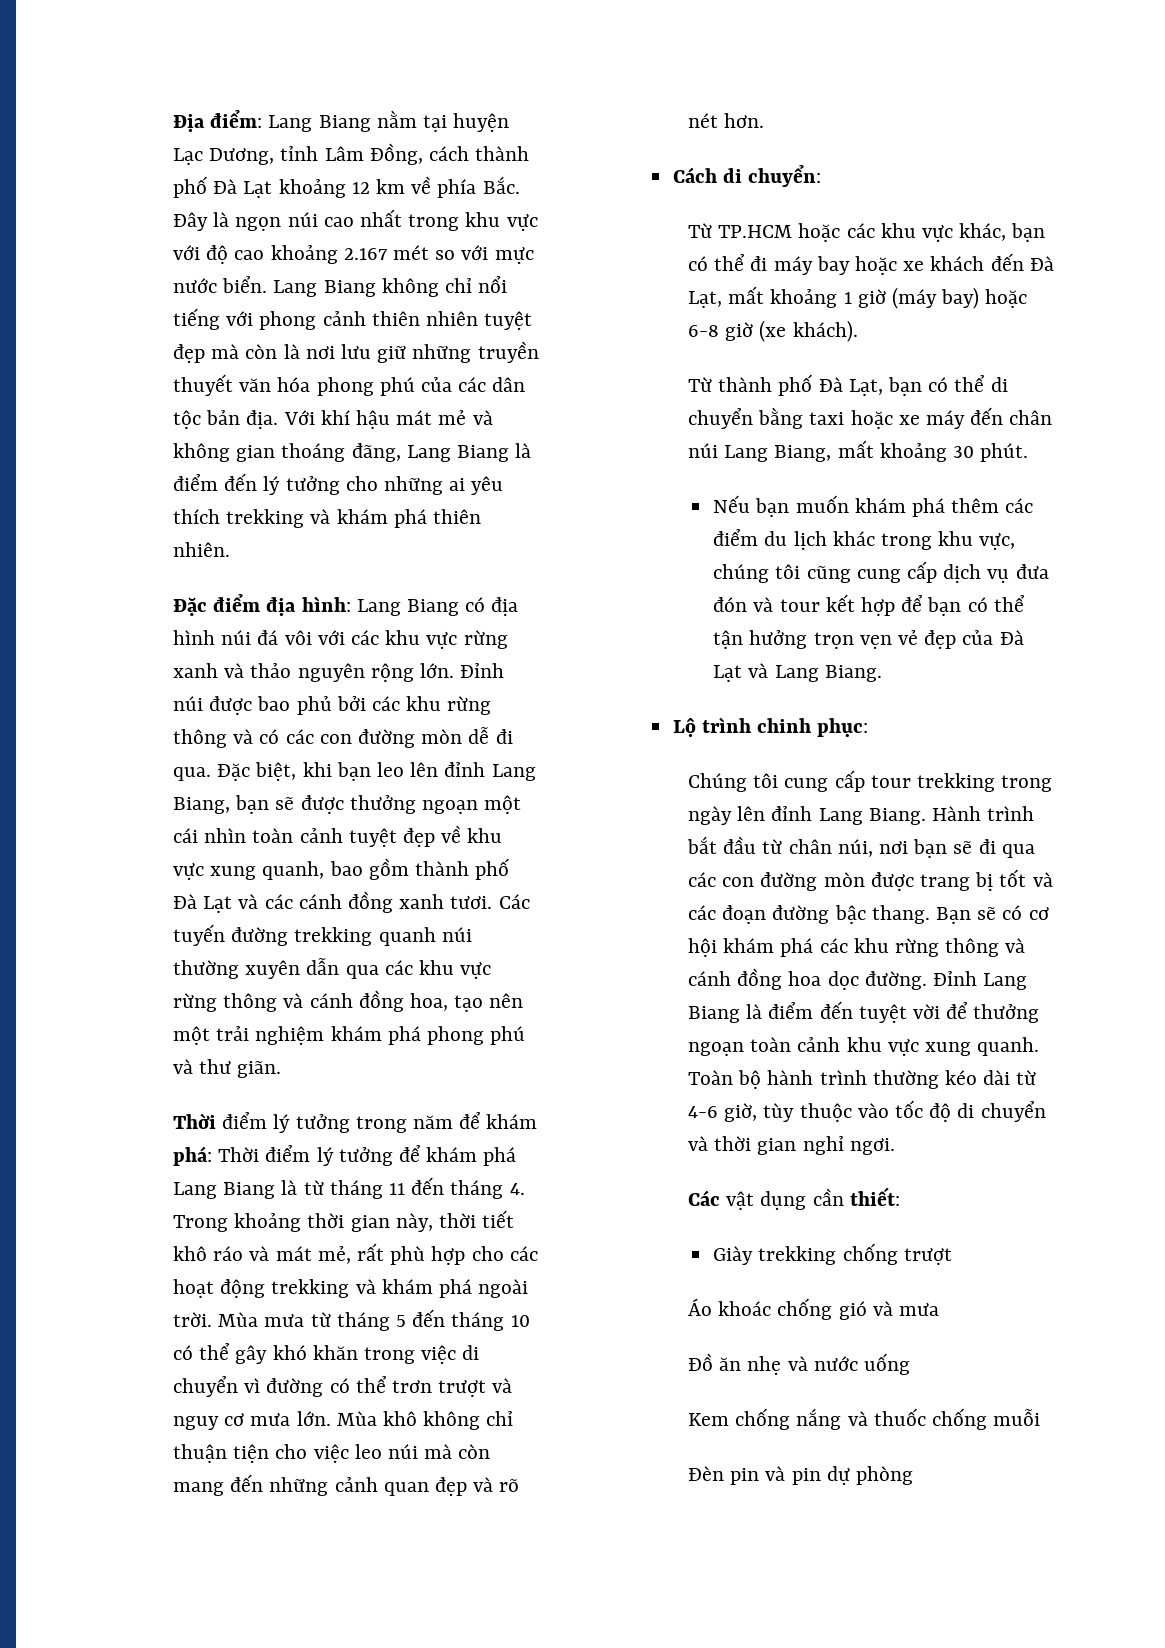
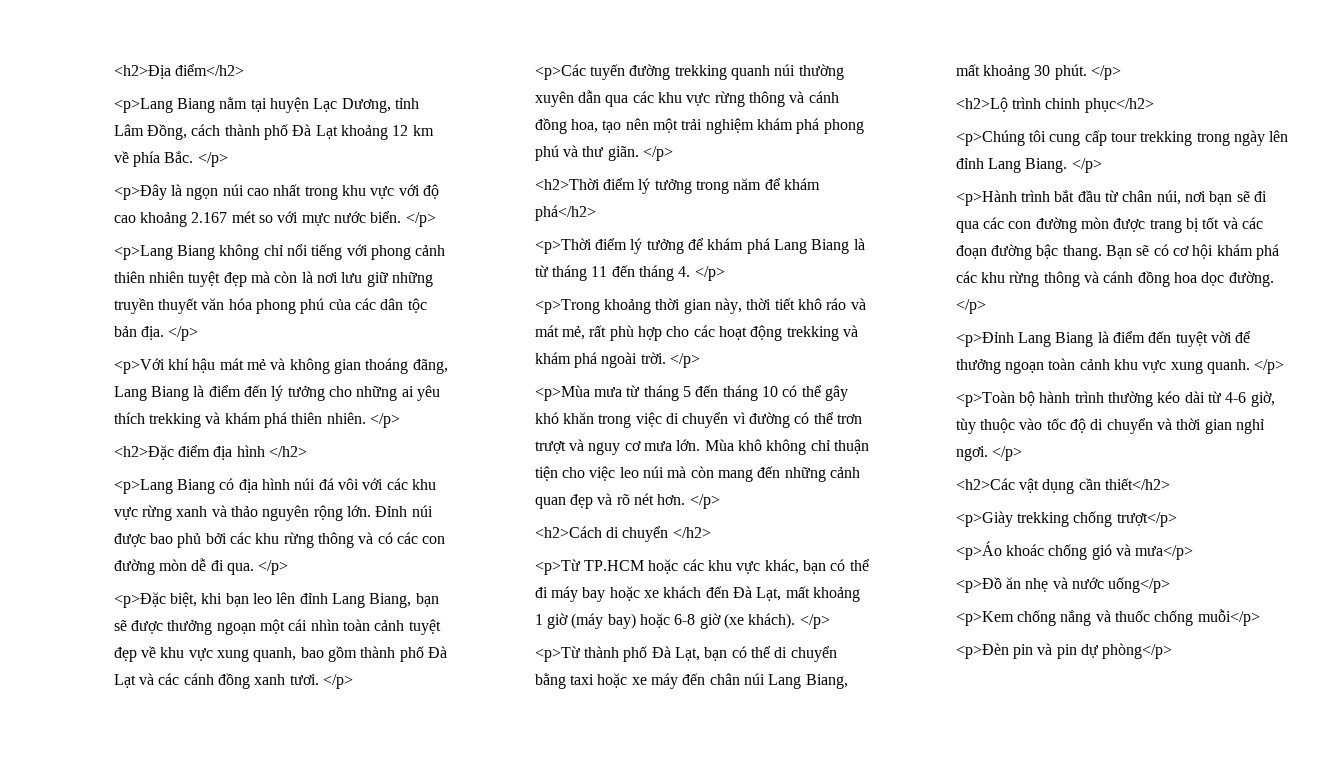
- Địa điểm: Lang Biang nằm tại huyện Lạc Dương, tỉnh Lâm Đồng, cách thành phố Đà Lạt khoảng 12 km về phía Bắc. Đây là ngọn núi cao nhất trong khu vực với độ cao khoảng 2.167 mét so với mực nước biển. Lang Biang không chỉ nổi tiếng với phong cảnh thiên nhiên tuyệt đẹp mà còn là nơi lưu giữ những truyền thuyết văn hóa phong phú của các dân tộc bản địa. Với khí hậu mát mẻ và không gian thoáng đãng, Lang Biang là điểm đến lý tưởng cho những ai yêu thích trekking và khám phá thiên nhiên.
- Đặc điểm địa hình: Lang Biang có địa hình núi đá vôi với các khu vực rừng xanh và thảo nguyên rộng lớn.
+ <h2>Địa điểm</h2>
+ <p>Lang Biang nằm tại huyện Lạc Dương, tỉnh Lâm Đồng, cách thành phố Đà Lạt khoảng 12 km về phía Bắc. </p>
+ <p>Đây là ngọn núi cao nhất trong khu vực với độ cao khoảng 2.167 mét so với mực nước biển. </p>
+ <p>Lang Biang không chỉ nổi tiếng với phong cảnh thiên nhiên tuyệt đẹp mà còn là nơi lưu giữ những truyền thuyết văn hóa phong phú của các dân tộc bản địa. </p>
+ <p>Với khí hậu mát mẻ và không gian thoáng đãng, Lang Biang là điểm đến lý tưởng cho những ai yêu thích trekking và khám phá thiên nhiên. </p>
+ <h2>Đặc điểm địa hình </h2>
+ <p>Lang Biang có địa hình núi đá vôi với các khu vực rừng xanh và thảo nguyên rộng lớn.
- Đỉnh núi được bao phủ bởi các khu rừng thông và có các con đường mòn dễ đi qua. Đặc biệt, khi bạn leo lên đỉnh Lang Biang, bạn sẽ được thưởng ngoạn một cái nhìn toàn cảnh tuyệt đẹp về khu vực xung quanh, bao gồm thành phố Đà Lạt và các cánh đồng xanh tươi. Các tuyến đường trekking quanh núi thường xuyên dẫn qua các khu vực rừng thông và cánh đồng hoa, tạo nên một trải nghiệm khám phá phong phú và thư giãn.
- Thời điểm lý tưởng trong năm để khám phá: Thời điểm lý tưởng để khám phá Lang Biang là từ tháng 11 đến tháng 4. Trong khoảng thời gian này, thời tiết khô ráo và mát mẻ, rất phù hợp cho các hoạt động trekking và khám phá ngoài trời. Mùa mưa từ tháng 5 đến tháng 10 có thể gây khó khăn trong việc di chuyển vì đường có thể trơn trượt và nguy cơ mưa lớn.
+ Đỉnh núi được bao phủ bởi các khu rừng thông và có các con đường mòn dễ đi qua. </p>
+ <p>Đặc biệt, khi bạn leo lên đỉnh Lang Biang, bạn sẽ được thưởng ngoạn một cái nhìn toàn cảnh tuyệt đẹp về khu vực xung quanh, bao gồm thành phố Đà Lạt và các cánh đồng xanh tươi. </p>
+ <p>Các tuyến đường trekking quanh núi thường xuyên dẫn qua các khu vực rừng thông và cánh đồng hoa, tạo nên một trải nghiệm khám phá phong phú và thư giãn. </p>
+ <h2>Thời điểm lý tưởng trong năm để khám phá</h2>
+ <p>Thời điểm lý tưởng để khám phá Lang Biang là từ tháng 11 đến tháng 4. </p>
+ <p>Trong khoảng thời gian này, thời tiết khô ráo và mát mẻ, rất phù hợp cho các hoạt động trekking và khám phá ngoài trời. </p>
+ <p>Mùa mưa từ tháng 5 đến tháng 10 có thể gây khó khăn trong việc di chuyển vì đường có thể trơn trượt và nguy cơ mưa lớn.
- Mùa khô không chỉ thuận tiện cho việc leo núi mà còn mang đến những cảnh quan đẹp và rõ nét hơn.
- Cách di chuyển:
- Từ TP.HCM hoặc các khu vực khác, bạn có thể đi máy bay hoặc xe khách đến Đà Lạt, mất khoảng 1 giờ (máy bay) hoặc 6-8 giờ (xe khách).
- Từ thành phố Đà Lạt, bạn có thể di chuyển bằng taxi hoặc xe máy đến chân núi Lang Biang, mất khoảng 30 phút.
- Nếu bạn muốn khám phá thêm các điểm du lịch khác trong khu vực, chúng tôi cũng cung cấp dịch vụ đưa đón và tour kết hợp để bạn có thể tận hưởng trọn vẹn vẻ đẹp của Đà Lạt và Lang Biang.
- Lộ trình chinh phục:
- Chúng tôi cung cấp tour trekking trong ngày lên đỉnh Lang Biang. Hành trình bắt đầu từ chân núi, nơi bạn sẽ đi qua các con đường mòn được trang bị tốt và các đoạn đường bậc thang.
+ Mùa khô không chỉ thuận tiện cho việc leo núi mà còn mang đến những cảnh quan đẹp và rõ nét hơn. </p>
+ <h2>Cách di chuyển </h2>
+ <p>Từ TP.HCM hoặc các khu vực khác, bạn có thể đi máy bay hoặc xe khách đến Đà Lạt, mất khoảng 1 giờ (máy bay) hoặc 6-8 giờ (xe khách). </p>
+ <p>Từ thành phố Đà Lạt, bạn có thể di chuyển bằng taxi hoặc xe máy đến chân núi Lang Biang, mất khoảng 30 phút. </p>
+ <h2>Lộ trình chinh phục</h2>
+ <p>Chúng tôi cung cấp tour trekking trong ngày lên đỉnh Lang Biang. </p>
+ <p>Hành trình bắt đầu từ chân núi, nơi bạn sẽ đi qua các con đường mòn được trang bị tốt và các đoạn đường bậc thang.
- Bạn sẽ có cơ hội khám phá các khu rừng thông và cánh đồng hoa dọc đường. Đỉnh Lang Biang là điểm đến tuyệt vời để thưởng ngoạn toàn cảnh khu vực xung quanh. Toàn bộ hành trình thường kéo dài từ 4-6 giờ, tùy thuộc vào tốc độ di chuyển và thời gian nghỉ ngơi.
- Các vật dụng cần thiết:
- Giày trekking chống trượt
- Áo khoác chống gió và mưa
- Đồ ăn nhẹ và nước uống
- Kem chống nắng và thuốc chống muỗi
- Đèn pin và pin dự phòng
+ Bạn sẽ có cơ hội khám phá các khu rừng thông và cánh đồng hoa dọc đường. </p>
+ <p>Đỉnh Lang Biang là điểm đến tuyệt vời để thưởng ngoạn toàn cảnh khu vực xung quanh. </p>
+ <p>Toàn bộ hành trình thường kéo dài từ 4-6 giờ, tùy thuộc vào tốc độ di chuyển và thời gian nghỉ ngơi. </p>
+ <h2>Các vật dụng cần thiết</h2>
+ <p>Giày trekking chống trượt</p>
+ <p>Áo khoác chống gió và mưa</p>
+ <p>Đồ ăn nhẹ và nước uống</p>
+ <p>Kem chống nắng và thuốc chống muỗi</p>
+ <p>Đèn pin và pin dự phòng</p>

